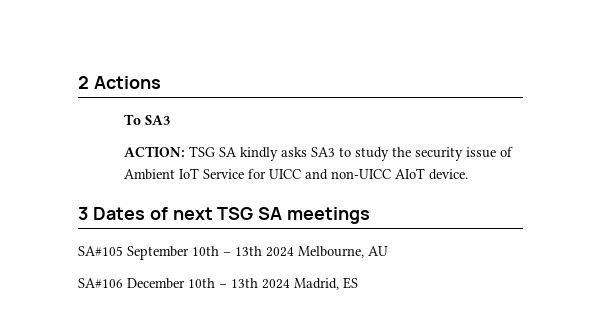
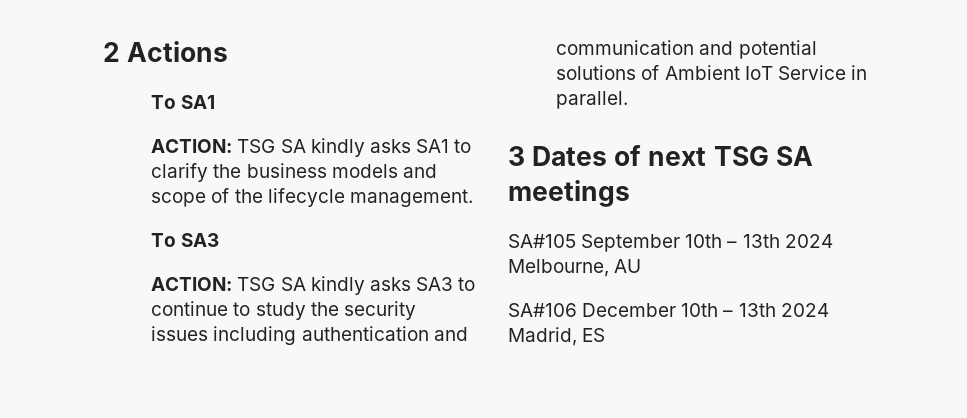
+ To SA1
+ ACTION: TSG SA kindly asks SA1 to clarify the business models and scope of the lifecycle management.
- ACTION: TSG SA kindly asks SA3 to study the security issue of Ambient IoT Service for UICC and non-UICC AIoT device.
+ ACTION: TSG SA kindly asks SA3 to continue to study the security issues including authentication and communication and potential solutions of Ambient IoT Service in parallel.

